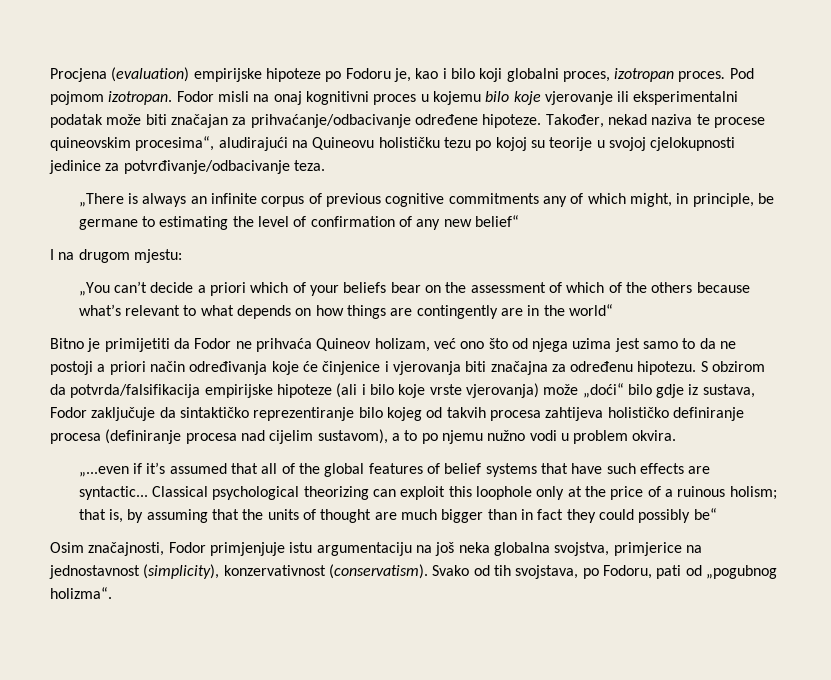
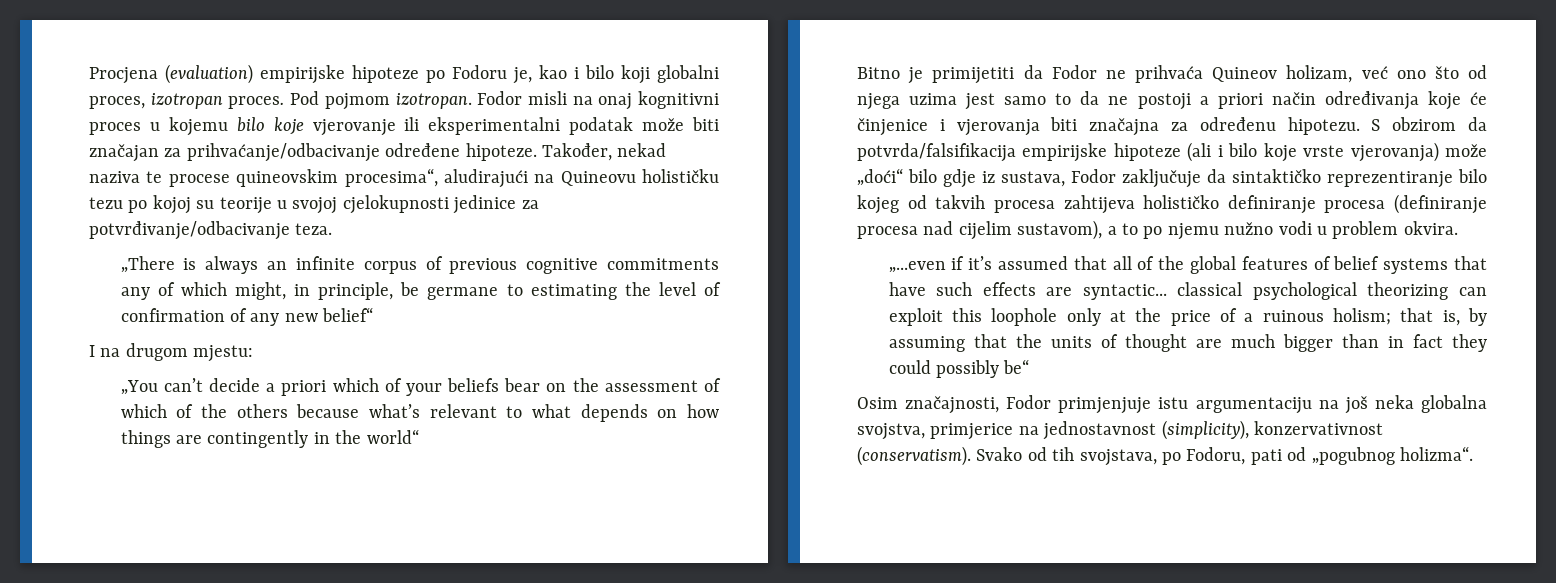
- „You can’t decide a priori which of your beliefs bear on the assessment of which of the others because what’s relevant to what depends on how things are contingently are in the world“
+ „You can’t decide a priori which of your beliefs bear on the assessment of which of the others because what’s relevant to what depends on how things are contingently in the world“
- „...even if it’s assumed that all of the global features of belief systems that have such effects are syntactic... Classical psychological theorizing can exploit this loophole only at the price of a ruinous holism; that is, by assuming that the units of thought are much bigger than in fact they could possibly be“
+ „...even if it’s assumed that all of the global features of belief systems that have such effects are syntactic... classical psychological theorizing can exploit this loophole only at the price of a ruinous holism; that is, by assuming that the units of thought are much bigger than in fact they could possibly be“

